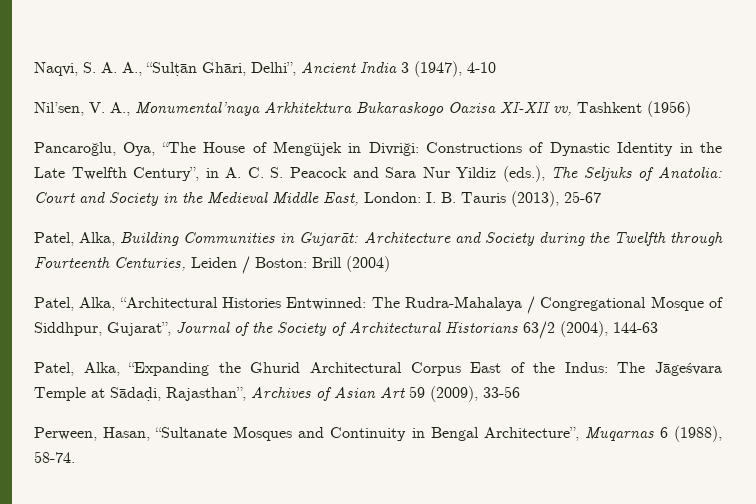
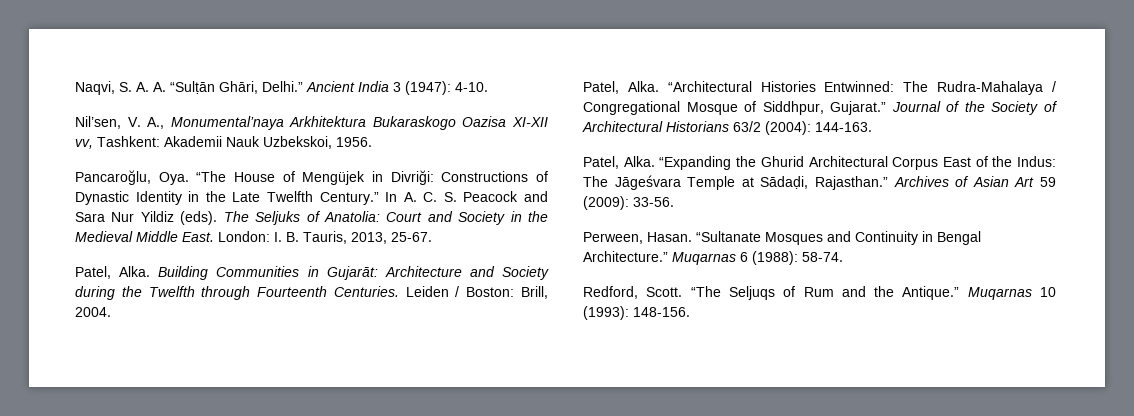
- Naqvi, S. A. A., “Sulṭān Ghāri, Delhi”, Ancient India 3 (1947), 4-10
+ Naqvi, S. A. A. “Sulṭān Ghāri, Delhi.” Ancient India 3 (1947): 4-10.
- Nil’sen, V. A., Monumental’naya Arkhitektura Bukaraskogo Oazisa XI-XII vv, Tashkent (1956)
+ Nil’sen, V. A., Monumental’naya Arkhitektura Bukaraskogo Oazisa XI-XII vv, Tashkent: Akademii Nauk Uzbekskoi, 1956.
- Pancaroğlu, Oya, “The House of Mengüjek in Divriği:
+ Pancaroğlu, Oya. “The House of Mengüjek in Divriği:
- Constructions of Dynastic Identity in the Late Twelfth Century”, in A. C. S. Peacock and Sara Nur Yildiz (eds.), The Seljuks of Anatolia:
+ Constructions of Dynastic Identity in the Late Twelfth Century.” In A. C. S. Peacock and Sara Nur Yildiz (eds). The Seljuks of Anatolia:
- Court and Society in the Medieval Middle East, London:
+ Court and Society in the Medieval Middle East. London:
- I. B. Tauris (2013), 25-67
- Patel, Alka, Building Communities in Gujarāt:
+ I. B. Tauris, 2013, 25-67.
+ Patel, Alka. Building Communities in Gujarāt:
- Architecture and Society during the Twelfth through Fourteenth Centuries, Leiden / Boston:
+ Architecture and Society during the Twelfth through Fourteenth Centuries. Leiden / Boston:
- Brill (2004)
- Patel, Alka, “Architectural Histories Entwinned:
+ Brill, 2004.
+ Patel, Alka. “Architectural Histories Entwinned:
- The Rudra-Mahalaya / Congregational Mosque of Siddhpur, Gujarat”, Journal of the Society of Architectural Historians 63/2 (2004), 144-63
- Patel, Alka, “Expanding the Ghurid Architectural Corpus East of the Indus:
+ The Rudra-Mahalaya / Congregational Mosque of Siddhpur, Gujarat.” Journal of the Society of Architectural Historians 63/2 (2004): 144-163.
+ Patel, Alka. “Expanding the Ghurid Architectural Corpus East of the Indus:
- The Jāgeśvara Temple at Sādaḍi, Rajasthan”, Archives of Asian Art 59 (2009), 33-56
+ The Jāgeśvara Temple at Sādaḍi, Rajasthan.” Archives of Asian Art 59 (2009): 33-56.
- Perween, Hasan, “Sultanate Mosques and Continuity in Bengal Architecture”, Muqarnas 6 (1988), 58-74.
+ Perween, Hasan. “Sultanate Mosques and Continuity in Bengal Architecture.” Muqarnas 6 (1988): 58-74.
+ Redford, Scott. “The Seljuqs of Rum and the Antique.” Muqarnas 10 (1993): 148-156.

